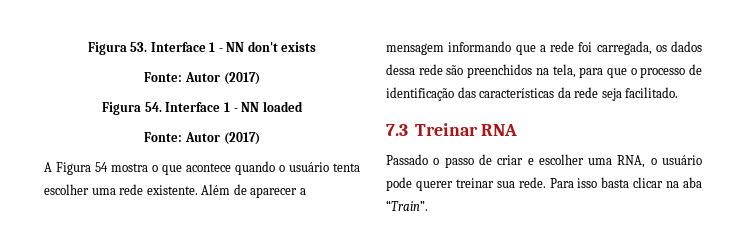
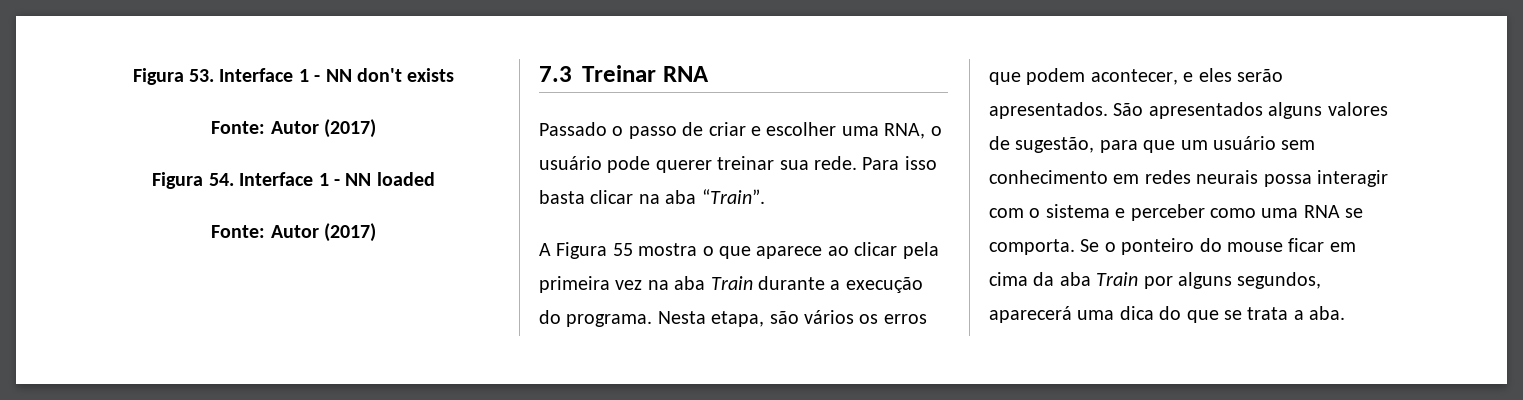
- A Figura 54 mostra o que acontece quando o usuário tenta escolher uma rede existente. Além de aparecer a mensagem informando que a rede foi carregada, os dados dessa rede são preenchidos na tela, para que o processo de identificação das características da rede seja facilitado.
+ A Figura 55 mostra o que aparece ao clicar pela primeira vez na aba Train durante a execução do programa. Nesta etapa, são vários os erros que podem acontecer, e eles serão apresentados. São apresentados alguns valores de sugestão, para que um usuário sem conhecimento em redes neurais possa interagir com o sistema e perceber como uma RNA se comporta. Se o ponteiro do mouse ficar em cima da aba Train por alguns segundos, aparecerá uma dica do que se trata a aba.

